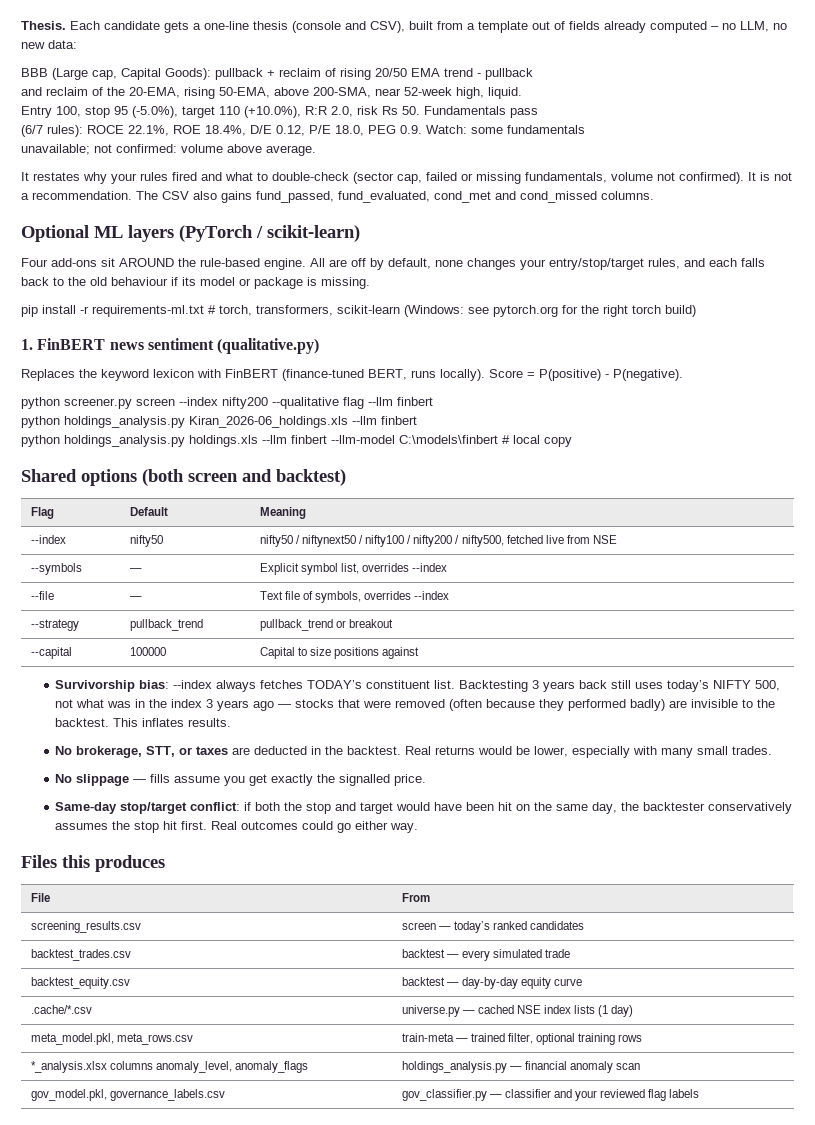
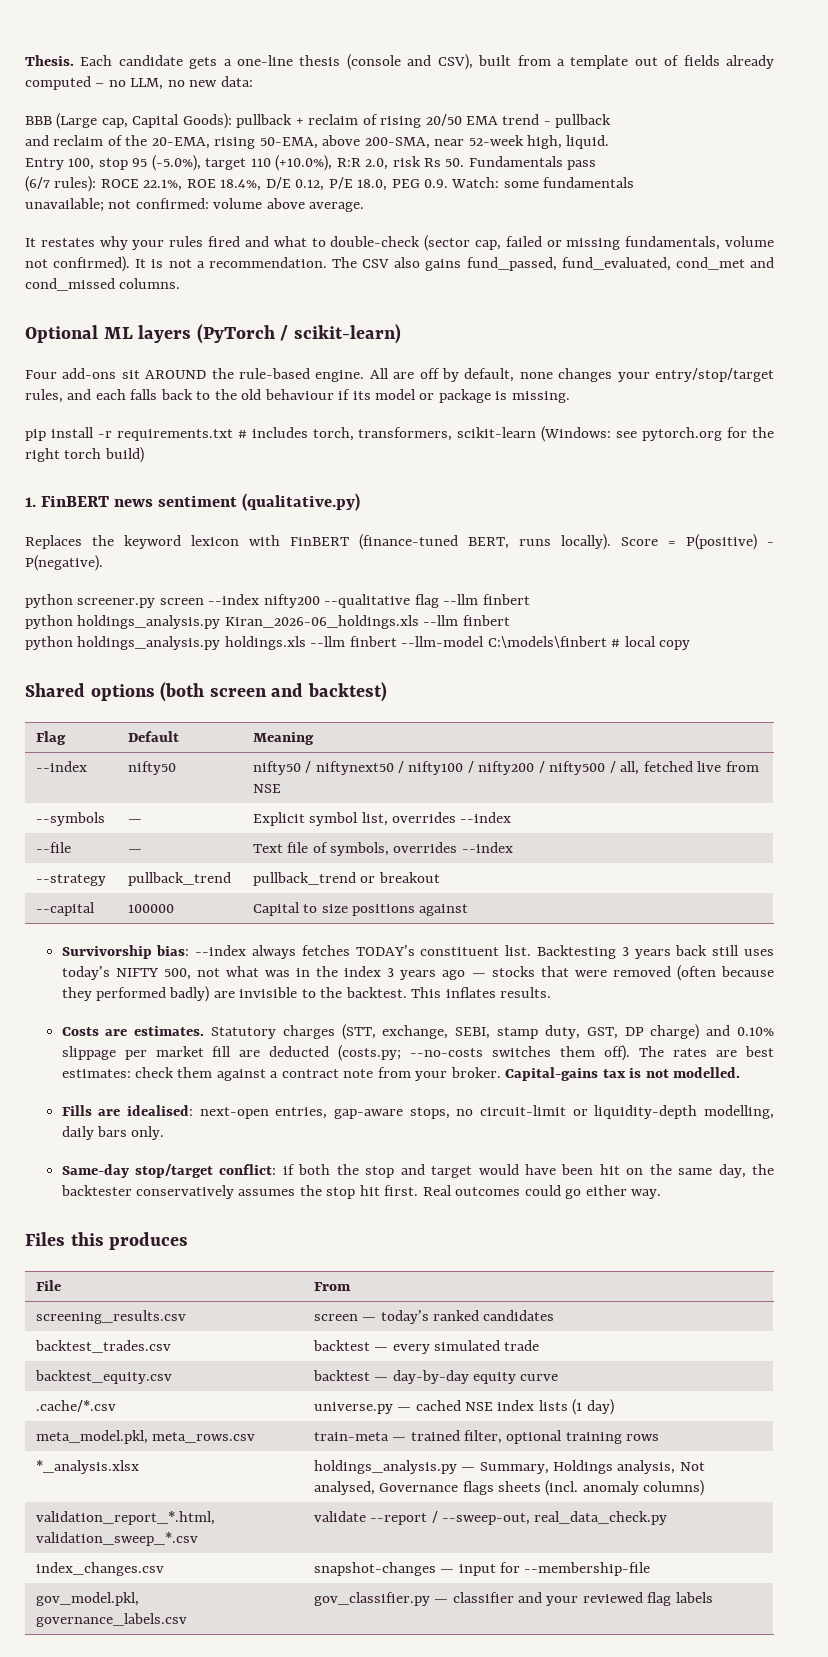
- pip install -r requirements-ml.txt # torch, transformers, scikit-learn (Windows: see pytorch.org for the right torch build)
+ pip install -r requirements.txt # includes torch, transformers, scikit-learn (Windows: see pytorch.org for the right torch build)
- --index | nifty50 | nifty50 / niftynext50 / nifty100 / nifty200 / nifty500, fetched live from NSE
+ --index | nifty50 | nifty50 / niftynext50 / nifty100 / nifty200 / nifty500 / all, fetched live from NSE
- No brokerage, STT, or taxes are deducted in the backtest. Real returns would be lower, especially with many small trades.
- No slippage — fills assume you get exactly the signalled price.
+ Costs are estimates. Statutory charges (STT, exchange, SEBI, stamp duty, GST, DP charge) and 0.10% slippage per market fill are deducted (costs.py; --no-costs switches them off). The rates are best estimates: check them against a contract note from your broker. Capital-gains tax is not modelled.
+ Fills are idealised: next-open entries, gap-aware stops, no circuit-limit or liquidity-depth modelling, daily bars only.
- *_analysis.xlsx columns anomaly_level, anomaly_flags | holdings_analysis.py — financial anomaly scan
+ *_analysis.xlsx | holdings_analysis.py — Summary, Holdings analysis, Not analysed, Governance flags sheets (incl. anomaly columns)
+ validation_report_*.html, validation_sweep_*.csv | validate --report / --sweep-out, real_data_check.py
+ index_changes.csv | snapshot-changes — input for --membership-file

